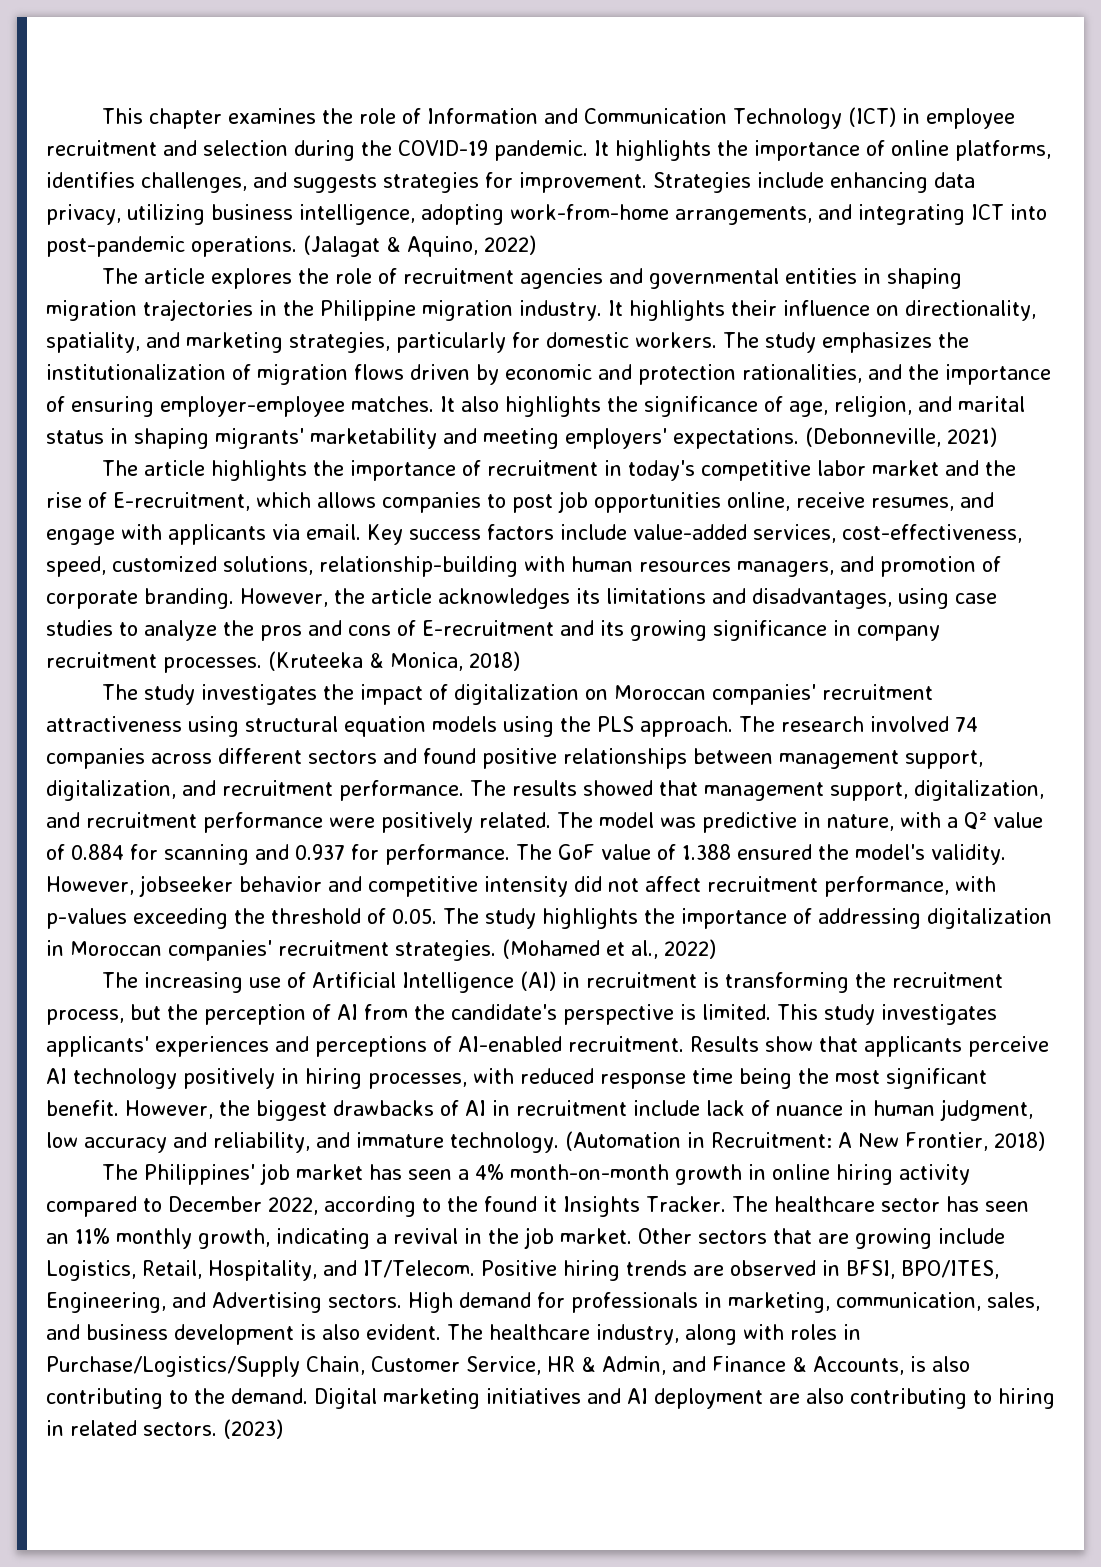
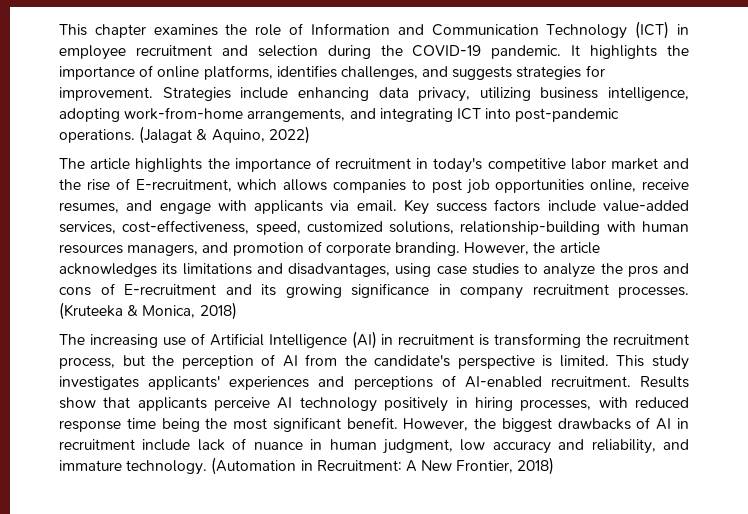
- The article explores the role of recruitment agencies and governmental entities in shaping migration trajectories in the Philippine migration industry. It highlights their influence on directionality, spatiality, and marketing strategies, particularly for domestic workers. The study emphasizes the institutionalization of migration flows driven by economic and protection rationalities, and the importance of ensuring employer-employee matches. It also highlights the significance of age, religion, and marital status in shaping migrants' marketability and meeting employers' expectations. (Debonneville, 2021)
- The study investigates the impact of digitalization on Moroccan companies' recruitment attractiveness using structural equation models using the PLS approach. The research involved 74 companies across different sectors and found positive relationships between management support, digitalization, and recruitment performance. The results showed that management support, digitalization, and recruitment performance were positively related. The model was predictive in nature, with a Q² value of 0.884 for scanning and 0.937 for performance. The GoF value of 1.388 ensured the model's validity. However, jobseeker behavior and competitive intensity did not affect recruitment performance, with p-values exceeding the threshold of 0.05. The study highlights the importance of addressing digitalization in Moroccan companies' recruitment strategies. (Mohamed et al., 2022)
- The Philippines' job market has seen a 4% month-on-month growth in online hiring activity compared to December 2022, according to the found it Insights Tracker. The healthcare sector has seen an 11% monthly growth, indicating a revival in the job market. Other sectors that are growing include Logistics, Retail, Hospitality, and IT/Telecom. Positive hiring trends are observed in BFSI, BPO/ITES, Engineering, and Advertising sectors. High demand for professionals in marketing, communication, sales, and business development is also evident. The healthcare industry, along with roles in Purchase/Logistics/Supply Chain, Customer Service, HR & Admin, and Finance & Accounts, is also contributing to the demand. Digital marketing initiatives and AI deployment are also contributing to hiring in related sectors. (2023)

